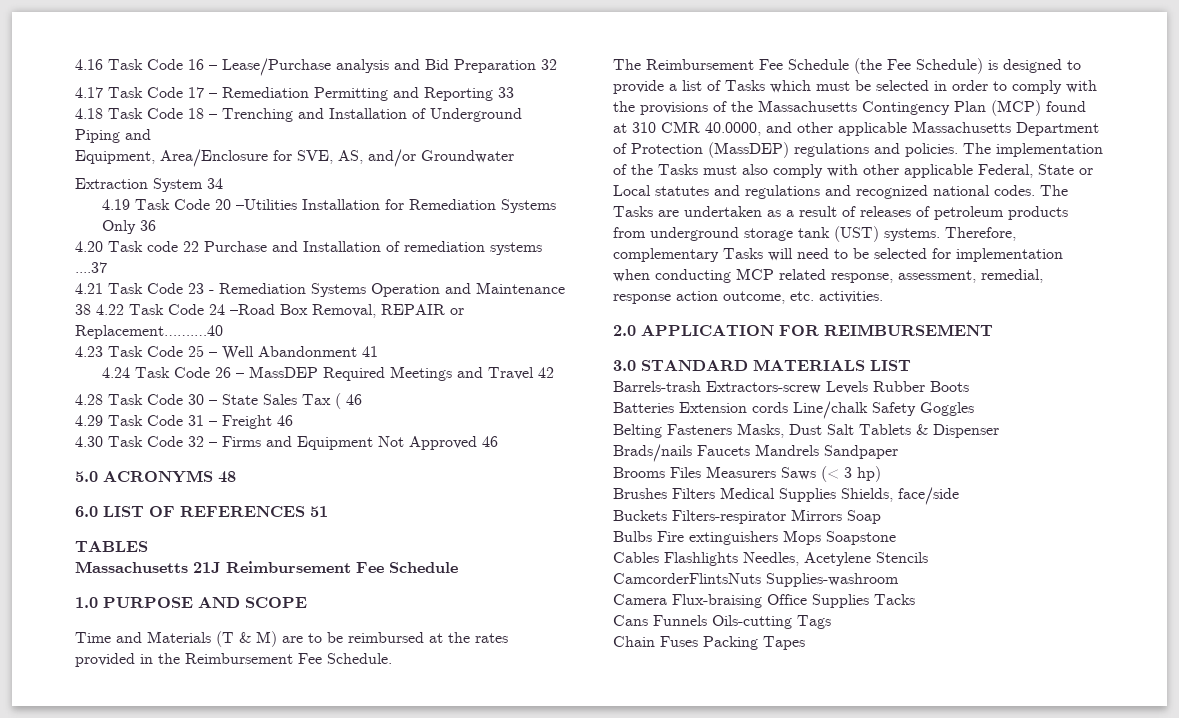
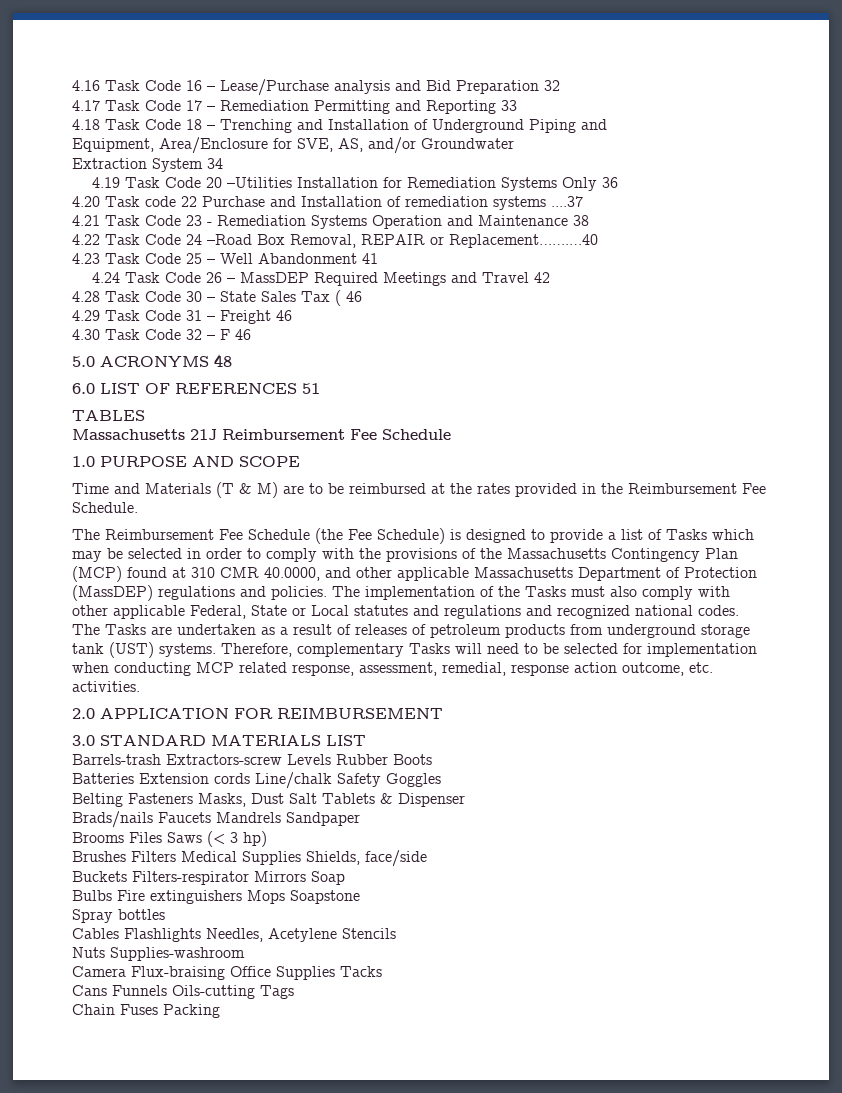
- 4.21 Task Code 23 - Remediation Systems Operation and Maintenance 38 4.22 Task Code 24 –Road Box Removal, REPAIR or Replacement…….…40
+ 4.21 Task Code 23 - Remediation Systems Operation and Maintenance 38
+ 4.22 Task Code 24 –Road Box Removal, REPAIR or Replacement…….…40
- 4.30 Task Code 32 – Firms and Equipment Not Approved 46
+ 4.30 Task Code 32 – F 46
- The Reimbursement Fee Schedule (the Fee Schedule) is designed to provide a list of Tasks which must be selected in order to comply with the provisions of the Massachusetts Contingency Plan (MCP) found at 310 CMR 40.0000, and other applicable Massachusetts Department of Protection (MassDEP) regulations and policies.
+ The Reimbursement Fee Schedule (the Fee Schedule) is designed to provide a list of Tasks which may be selected in order to comply with the provisions of the Massachusetts Contingency Plan (MCP) found at 310 CMR 40.0000, and other applicable Massachusetts Department of Protection (MassDEP) regulations and policies.
- Brooms Files Measurers Saws (< 3 hp)
+ Brooms Files Saws (< 3 hp)
+ Spray bottles
- CamcorderFlintsNuts Supplies-washroom
+ Nuts Supplies-washroom
- Chain Fuses Packing Tapes
+ Chain Fuses Packing

